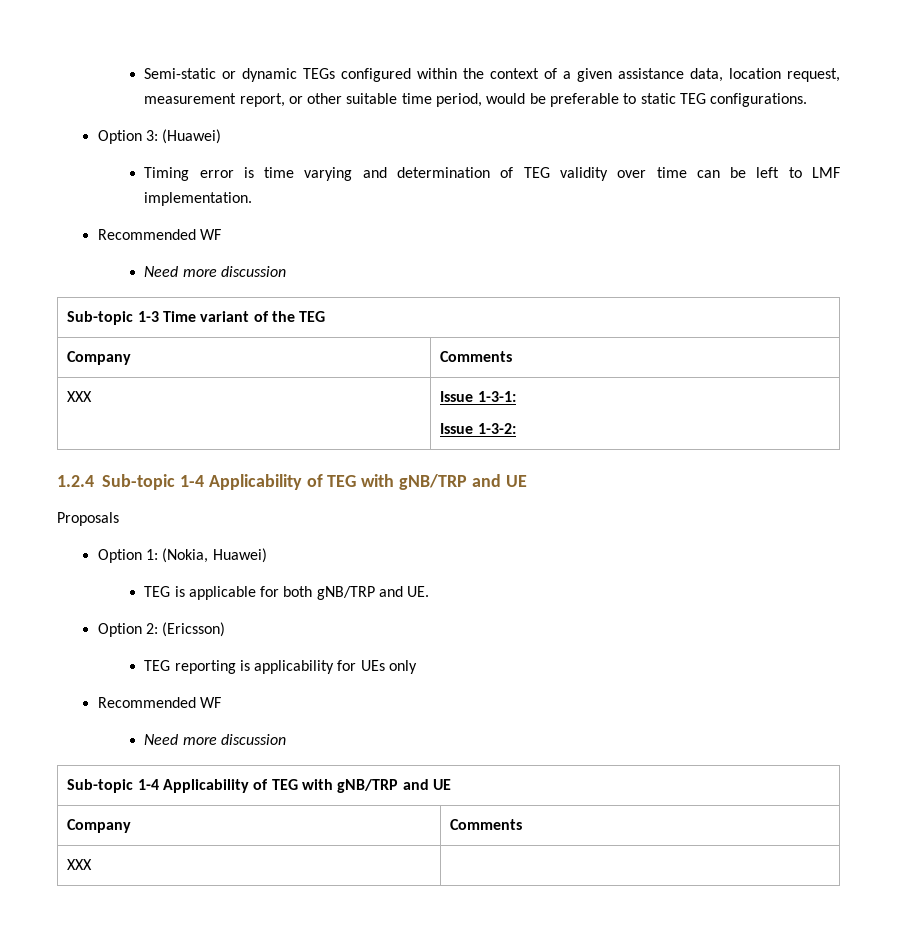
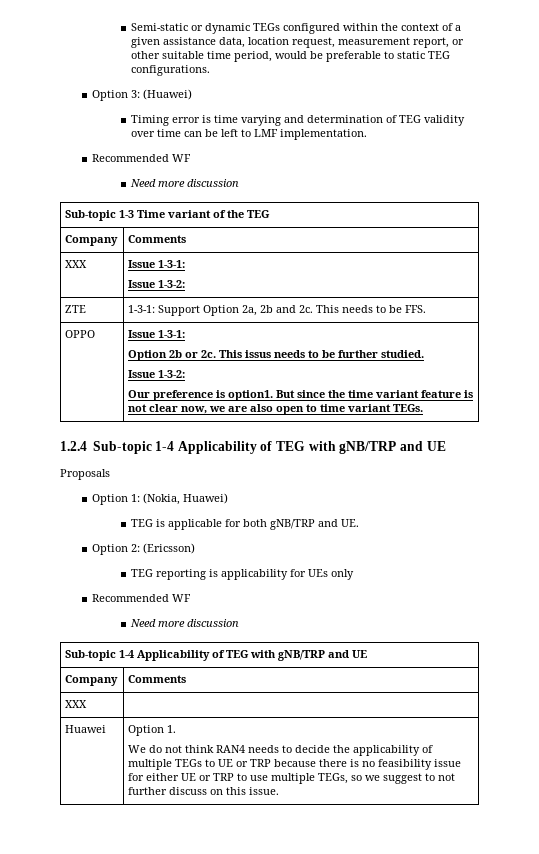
+ ZTE | 1-3-1: Support Option 2a, 2b and 2c. This needs to be FFS.
+ OPPO | Issue 1-3-1:
+ Option 2b or 2c. This issus needs to be further studied.
+ Issue 1-3-2:
+ Our preference is option1. But since the time variant feature is not clear now, we are also open to time variant TEGs.
+ Huawei | Option 1.
+ We do not think RAN4 needs to decide the applicability of multiple TEGs to UE or TRP because there is no feasibility issue for either UE or TRP to use multiple TEGs, so we suggest to not further discuss on this issue.

